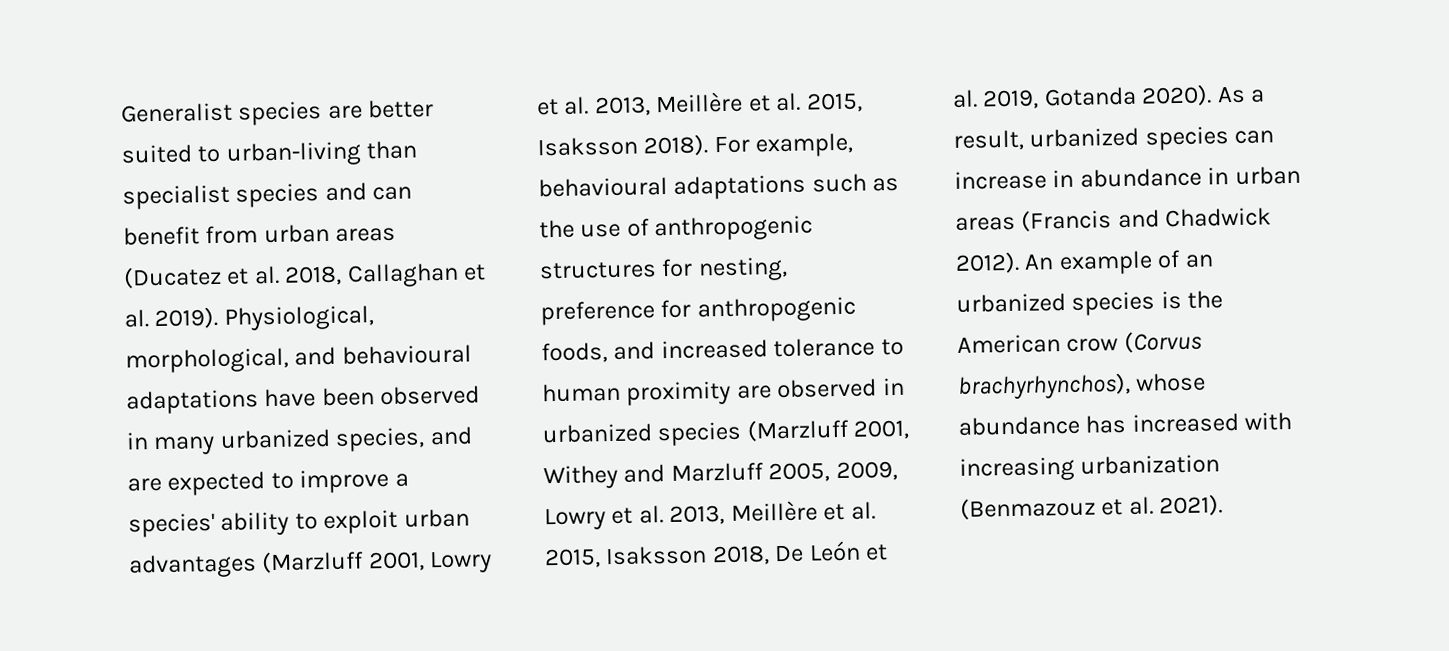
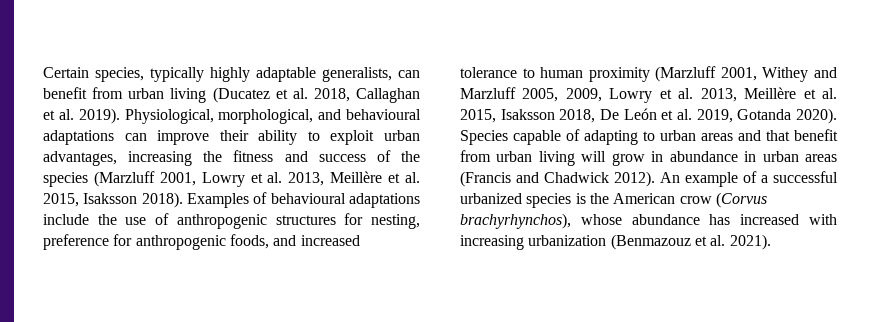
- Generalist species are better suited to urban-living than specialist species and can benefit from urban areas (Ducatez et al. 2018, Callaghan et al. 2019).
+ Certain species, typically highly adaptable generalists, can benefit from urban living (Ducatez et al. 2018, Callaghan et al. 2019).
- Physiological, morphological, and behavioural adaptations have been observed in many urbanized species, and are expected to improve a species' ability to exploit urban advantages (Marzluff 2001, Lowry et al. 2013, Meillère et al. 2015, Isaksson 2018).
+ Physiological, morphological, and behavioural adaptations can improve their ability to exploit urban advantages, increasing the fitness and success of the species (Marzluff 2001, Lowry et al. 2013, Meillère et al. 2015, Isaksson 2018).
- For example, behavioural adaptations such as the use of anthropogenic structures for nesting, preference for anthropogenic foods, and increased tolerance to human proximity are observed in urbanized species (Marzluff 2001, Withey and Marzluff 2005, 2009, Lowry et al. 2013, Meillère et al. 2015, Isaksson 2018, De León et al. 2019, Gotanda 2020).
+ Examples of behavioural adaptations include the use of anthropogenic structures for nesting, preference for anthropogenic foods, and increased tolerance to human proximity (Marzluff 2001, Withey and Marzluff 2005, 2009, Lowry et al. 2013, Meillère et al. 2015, Isaksson 2018, De León et al. 2019, Gotanda 2020).
- As a result, urbanized species can increase in abundance in urban areas (Francis and Chadwick 2012).
+ Species capable of adapting to urban areas and that benefit from urban living will grow in abundance in urban areas (Francis and Chadwick 2012).
- An example of an urbanized species is the American crow (Corvus brachyrhynchos), whose abundance has increased with increasing urbanization (Benmazouz et al. 2021).
+ An example of a successful urbanized species is the American crow (Corvus brachyrhynchos), whose abundance has increased with increasing urbanization (Benmazouz et al. 2021).

